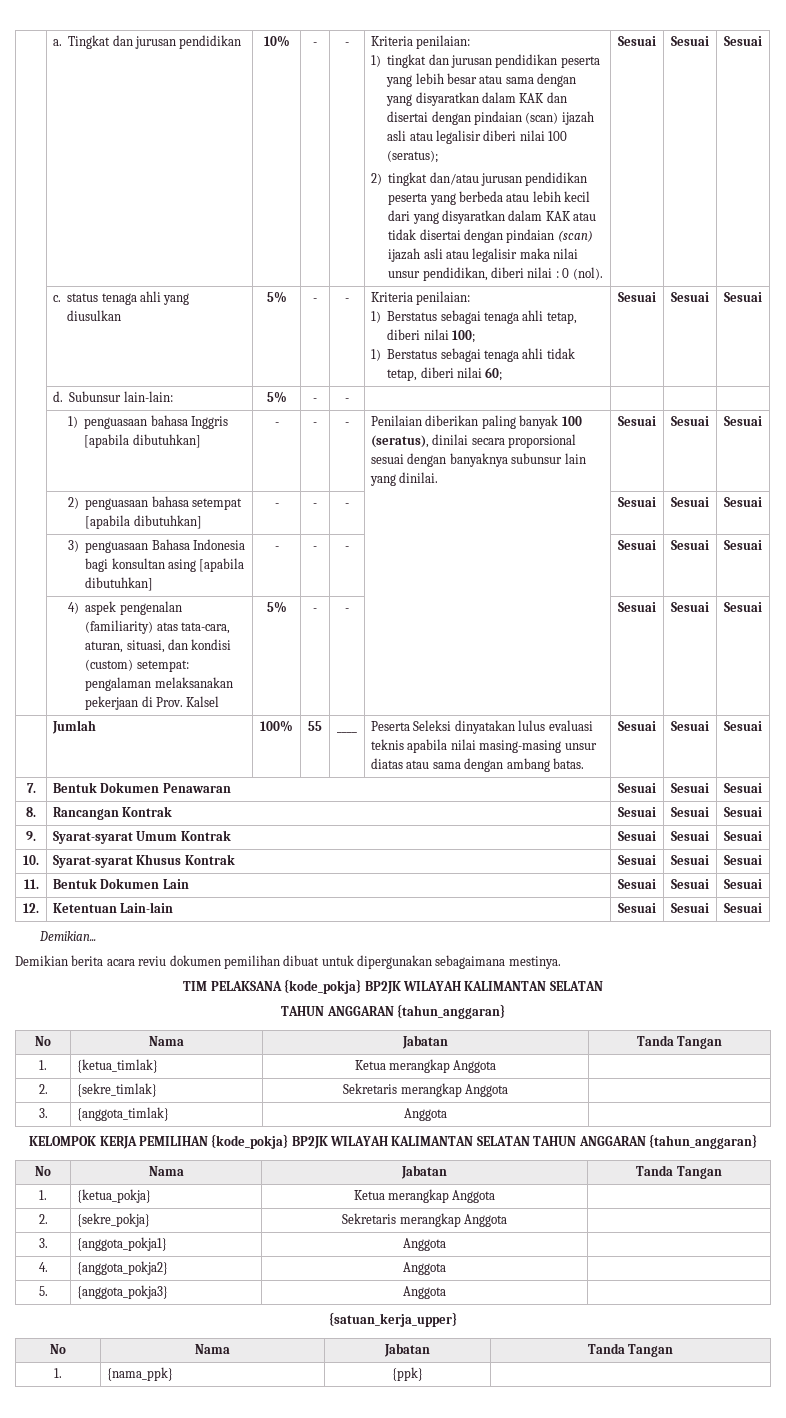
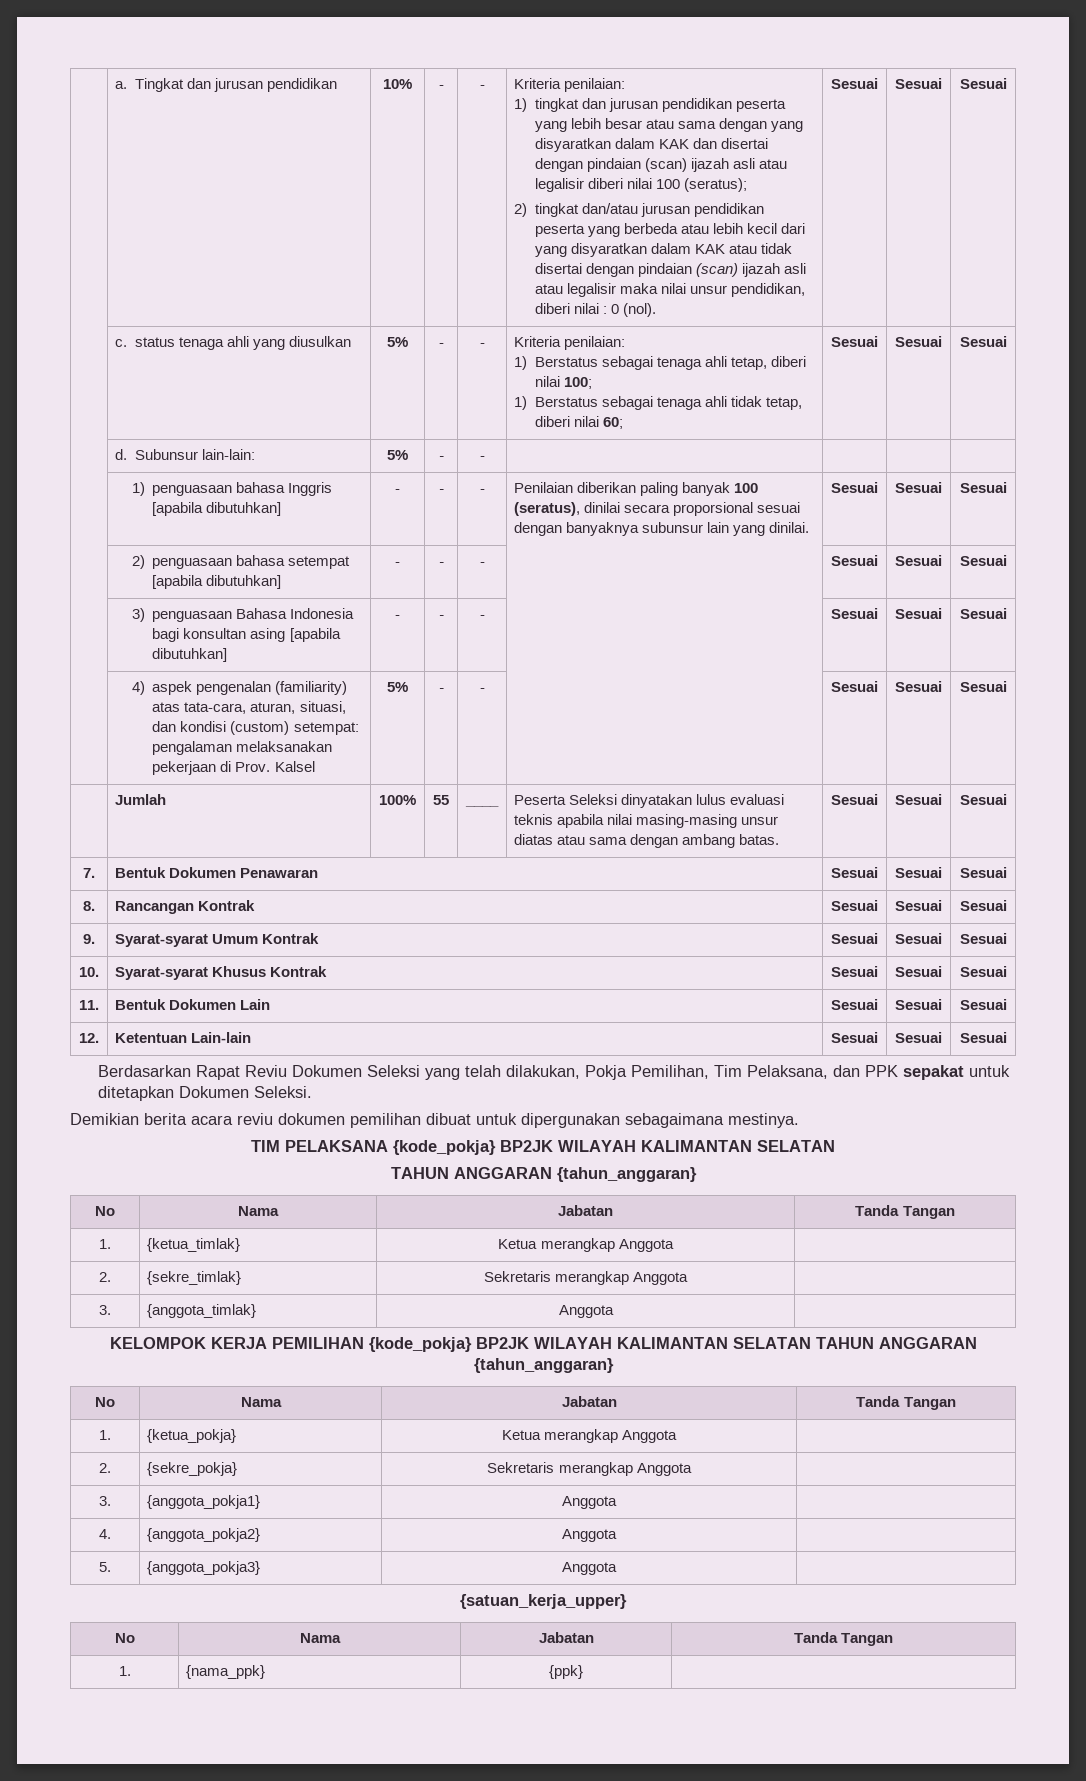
- Demikian...
+ Berdasarkan Rapat Reviu Dokumen Seleksi yang telah dilakukan, Pokja Pemilihan, Tim Pelaksana, dan PPK sepakat untuk ditetapkan Dokumen Seleksi.

